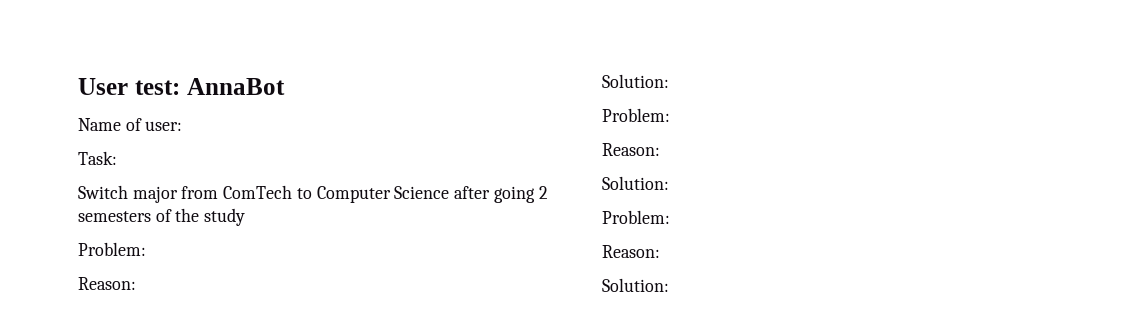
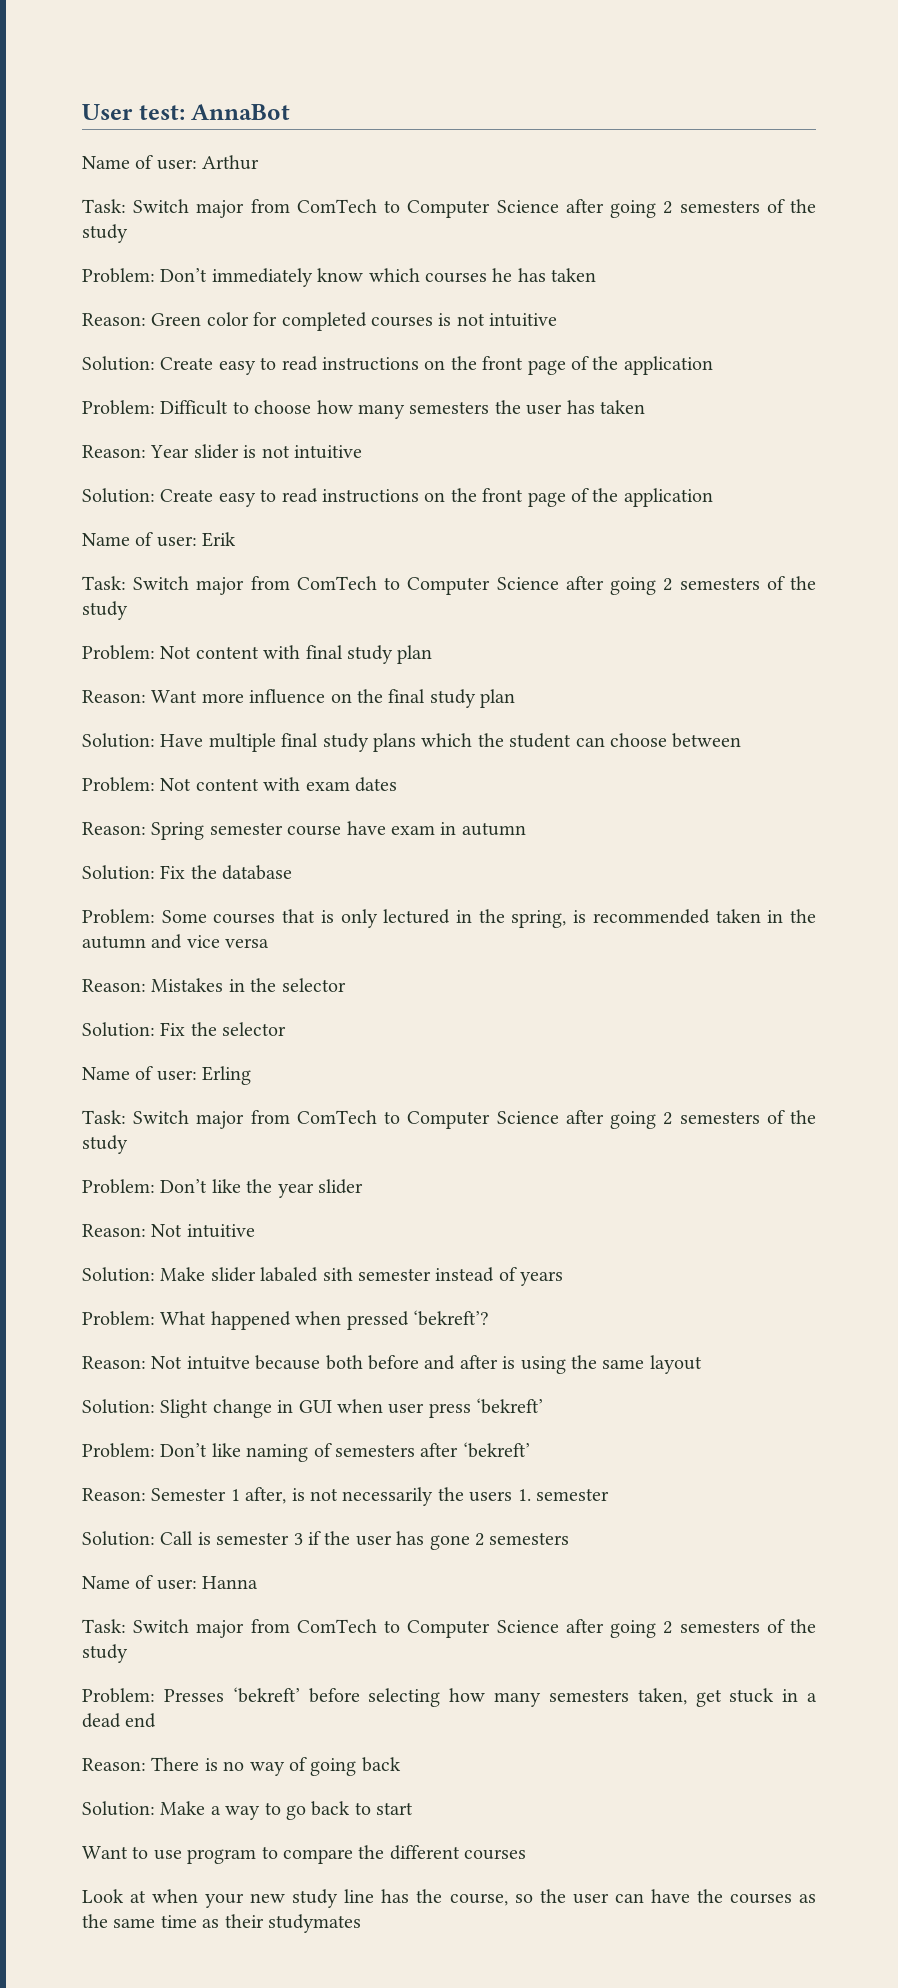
- Name of user:
- Task:
- Switch major from ComTech to Computer Science after going 2 semesters of the study
- Problem:
- Reason:
- Solution:
- Problem:
- Reason:
- Solution:
- Problem:
- Reason:
- Solution:
+ Name of user: Arthur
+ Task: Switch major from ComTech to Computer Science after going 2 semesters of the study
+ Problem: Don’t immediately know which courses he has taken
+ Reason: Green color for completed courses is not intuitive
+ Solution: Create easy to read instructions on the front page of the application
+ Problem: Difficult to choose how many semesters the user has taken
+ Reason: Year slider is not intuitive
+ Solution: Create easy to read instructions on the front page of the application
+ Name of user: Erik
+ Task: Switch major from ComTech to Computer Science after going 2 semesters of the study
+ Problem: Not content with final study plan
+ Reason: Want more influence on the final study plan
+ Solution: Have multiple final study plans which the student can choose between
+ Problem: Not content with exam dates
+ Reason: Spring semester course have exam in autumn
+ Solution: Fix the database
+ Problem: Some courses that is only lectured in the spring, is recommended taken in the autumn and vice versa
+ Reason: Mistakes in the selector
+ Solution: Fix the selector
+ Name of user: Erling
+ Task: Switch major from ComTech to Computer Science after going 2 semesters of the study
+ Problem: Don’t like the year slider
+ Reason: Not intuitive
+ Solution: Make slider labaled sith semester instead of years
+ Problem: What happened when pressed ‘bekreft’?
+ Reason: Not intuitve because both before and after is using the same layout
+ Solution: Slight change in GUI when user press ‘bekreft’
+ Problem: Don’t like naming of semesters after ‘bekreft’
+ Reason: Semester 1 after, is not necessarily the users 1. semester
+ Solution: Call is semester 3 if the user has gone 2 semesters
+ Name of user: Hanna
+ Task: Switch major from ComTech to Computer Science after going 2 semesters of the study
+ Problem: Presses ‘bekreft’ before selecting how many semesters taken, get stuck in a dead end
+ Reason: There is no way of going back
+ Solution: Make a way to go back to start
+ Want to use program to compare the different courses
+ Look at when your new study line has the course, so the user can have the courses as the same time as their studymates

